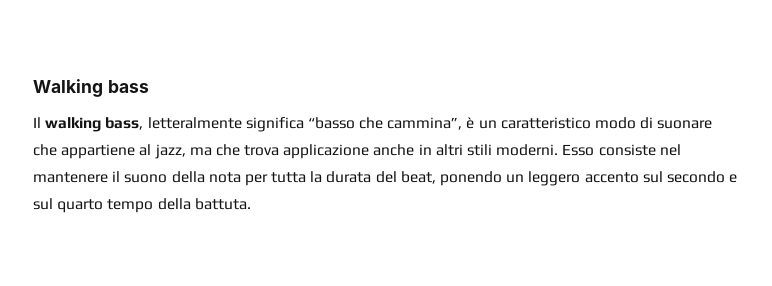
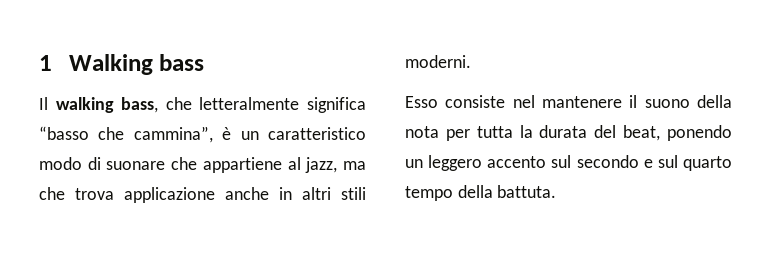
- Walking bass
+ 1 Walking bass
- Il walking bass, letteralmente significa “basso che cammina”, è un caratteristico modo di suonare che appartiene al jazz, ma che trova applicazione anche in altri stili moderni. Esso consiste nel mantenere il suono della nota per tutta la durata del beat, ponendo un leggero accento sul secondo e sul quarto tempo della battuta.
+ Il walking bass, che letteralmente significa “basso che cammina”, è un caratteristico modo di suonare che appartiene al jazz, ma che trova applicazione anche in altri stili moderni.
+ Esso consiste nel mantenere il suono della nota per tutta la durata del beat, ponendo un leggero accento sul secondo e sul quarto tempo della battuta.

